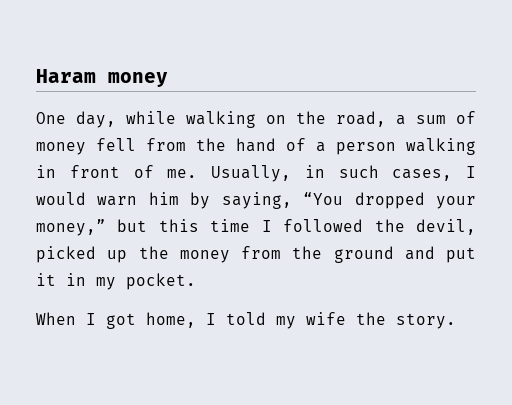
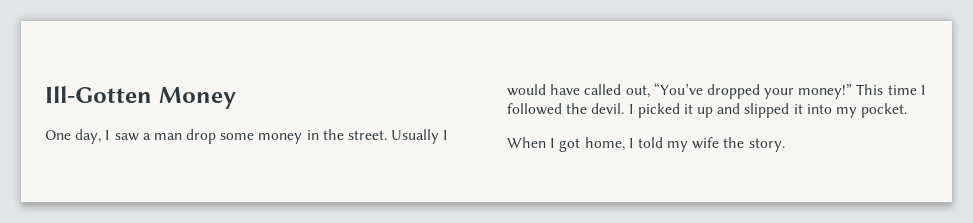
- Haram money
+ Ill-Gotten Money
- One day, while walking on the road, a sum of money fell from the hand of a person walking in front of me. Usually, in such cases, I would warn him by saying, “You dropped your money,” but this time I followed the devil, picked up the money from the ground and put it in my pocket.
+ One day, I saw a man drop some money in the street. Usually I would have called out, “You’ve dropped your money!” This time I followed the devil. I picked it up and slipped it into my pocket.

